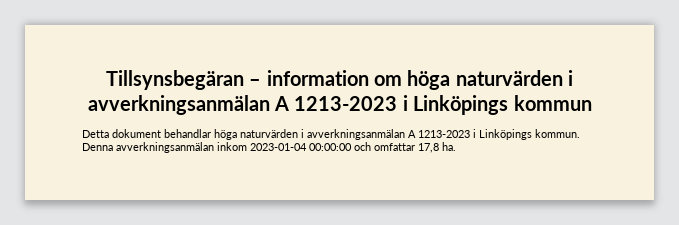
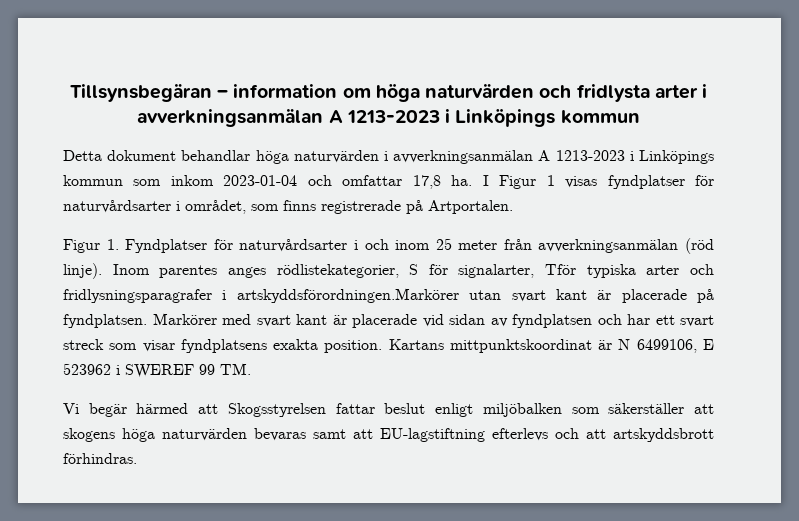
- Tillsynsbegäran – information om höga naturvärden i avverkningsanmälan A 1213-2023 i Linköpings kommun
+ Tillsynsbegäran – information om höga naturvärden och fridlysta arter i avverkningsanmälan A 1213-2023 i Linköpings kommun
- Detta dokument behandlar höga naturvärden i avverkningsanmälan A 1213-2023 i Linköpings kommun. Denna avverkningsanmälan inkom 2023-01-04 00:00:00 och omfattar 17,8 ha.
+ Detta dokument behandlar höga naturvärden i avverkningsanmälan A 1213-2023 i Linköpings kommun som inkom 2023-01-04 och omfattar 17,8 ha.
+ I Figur 1 visas fyndplatser för naturvårdsarter i området, som finns registrerade på Artportalen.
+ Figur 1. Fyndplatser för naturvårdsarter i och inom 25 meter från avverkningsanmälan (röd linje). Inom parentes anges rödlistekategorier, S för signalarter, Tför typiska arter och fridlysningsparagrafer i artskyddsförordningen.Markörer utan svart kant är placerade på fyndplatsen. Markörer med svart kant är placerade vid sidan av fyndplatsen och har ett svart streck som visar fyndplatsens exakta position. Kartans mittpunktskoordinat är N 6499106, E 523962 i SWEREF 99 TM.
+ Vi begär härmed att Skogsstyrelsen fattar beslut enligt miljöbalken som säkerställer att skogens höga naturvärden bevaras samt att EU-lagstiftning efterlevs och att artskyddsbrott förhindras.

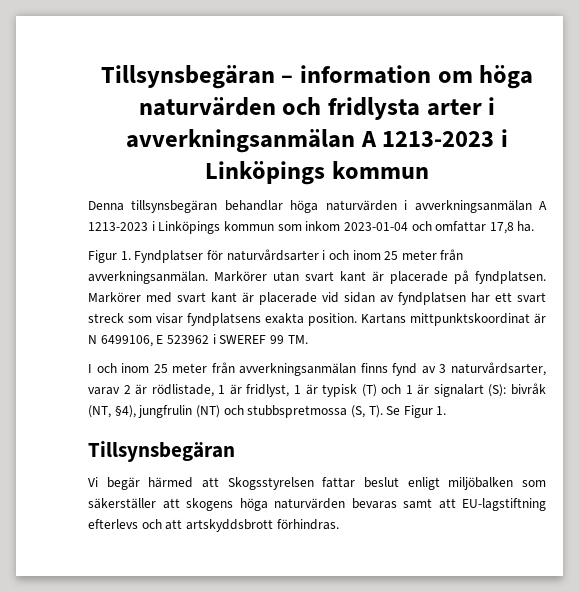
- Detta dokument behandlar höga naturvärden i avverkningsanmälan A 1213-2023 i Linköpings kommun som inkom 2023-01-04 och omfattar 17,8 ha. I Figur 1 visas fyndplatser för naturvårdsarter i området, som finns registrerade på Artportalen.
+ Denna tillsynsbegäran behandlar höga naturvärden i avverkningsanmälan A 1213-2023 i Linköpings kommun som inkom 2023-01-04 och omfattar 17,8 ha.
- Figur 1. Fyndplatser för naturvårdsarter i och inom 25 meter från avverkningsanmälan (röd linje). Inom parentes anges rödlistekategorier, S för signalarter, Tför typiska arter och fridlysningsparagrafer i artskyddsförordningen.Markörer utan svart kant är placerade på fyndplatsen.
+ Figur 1. Fyndplatser för naturvårdsarter i och inom 25 meter från avverkningsanmälan. Markörer utan svart kant är placerade på fyndplatsen.
- Markörer med svart kant är placerade vid sidan av fyndplatsen och har ett svart streck som visar fyndplatsens exakta position.
+ Markörer med svart kant är placerade vid sidan av fyndplatsen har ett svart streck som visar fyndplatsens exakta position.
+ I och inom 25 meter från avverkningsanmälan finns fynd av 3 naturvårdsarter, varav 2 är rödlistade, 1 är fridlyst, 1 är typisk (T) och 1 är signalart (S): bivråk (NT, §4), jungfrulin (NT) och stubbspretmossa (S, T). Se Figur 1.
+ Tillsynsbegäran

